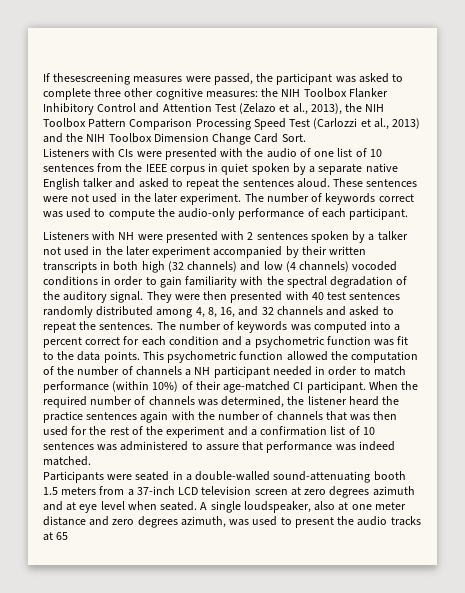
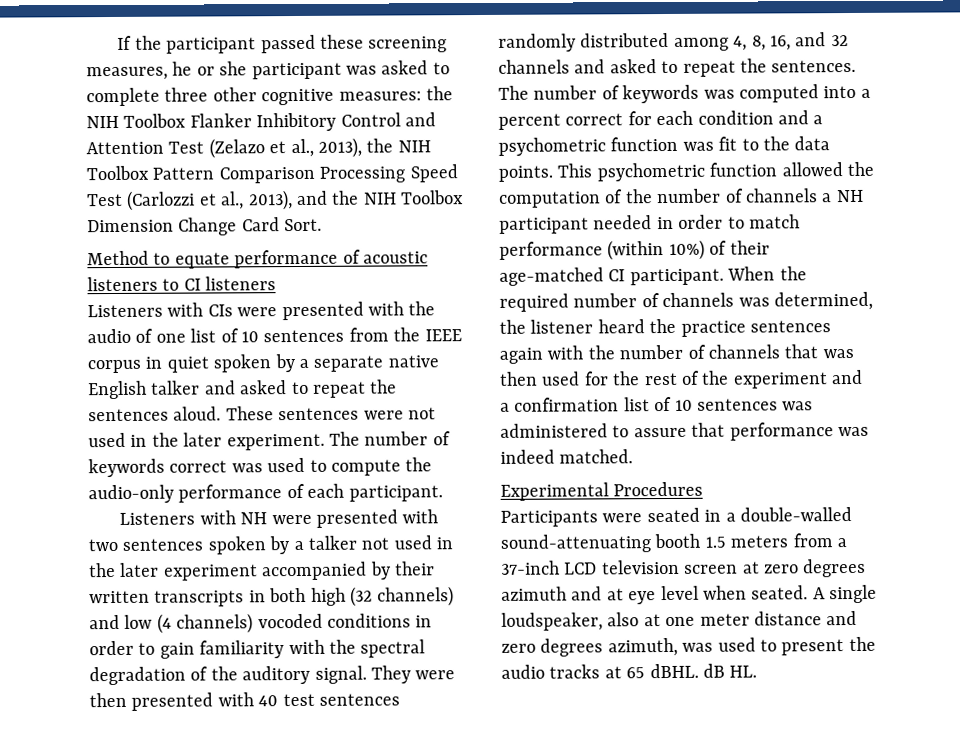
- If thesescreening measures were passed, the participant was asked to complete three other cognitive measures: the NIH Toolbox Flanker Inhibitory Control and Attention Test (Zelazo et al., 2013), the NIH Toolbox Pattern Comparison Processing Speed Test (Carlozzi et al., 2013) and the NIH Toolbox Dimension Change Card Sort.
+ If the participant passed these screening measures, he or she participant was asked to complete three other cognitive measures: the NIH Toolbox Flanker Inhibitory Control and Attention Test (Zelazo et al., 2013), the NIH Toolbox Pattern Comparison Processing Speed Test (Carlozzi et al., 2013), and the NIH Toolbox Dimension Change Card Sort.
+ Method to equate performance of acoustic listeners to CI listeners
- Listeners with NH were presented with 2 sentences spoken by a talker not used in the later experiment accompanied by their written transcripts in both high (32 channels) and low (4 channels) vocoded conditions in order to gain familiarity with the spectral degradation of the auditory signal.
+ Listeners with NH were presented with two sentences spoken by a talker not used in the later experiment accompanied by their written transcripts in both high (32 channels) and low (4 channels) vocoded conditions in order to gain familiarity with the spectral degradation of the auditory signal.
+ Experimental Procedures
- A single loudspeaker, also at one meter distance and zero degrees azimuth, was used to present the audio tracks at 65
+ A single loudspeaker, also at one meter distance and zero degrees azimuth, was used to present the audio tracks at 65 dBHL. dB HL.

